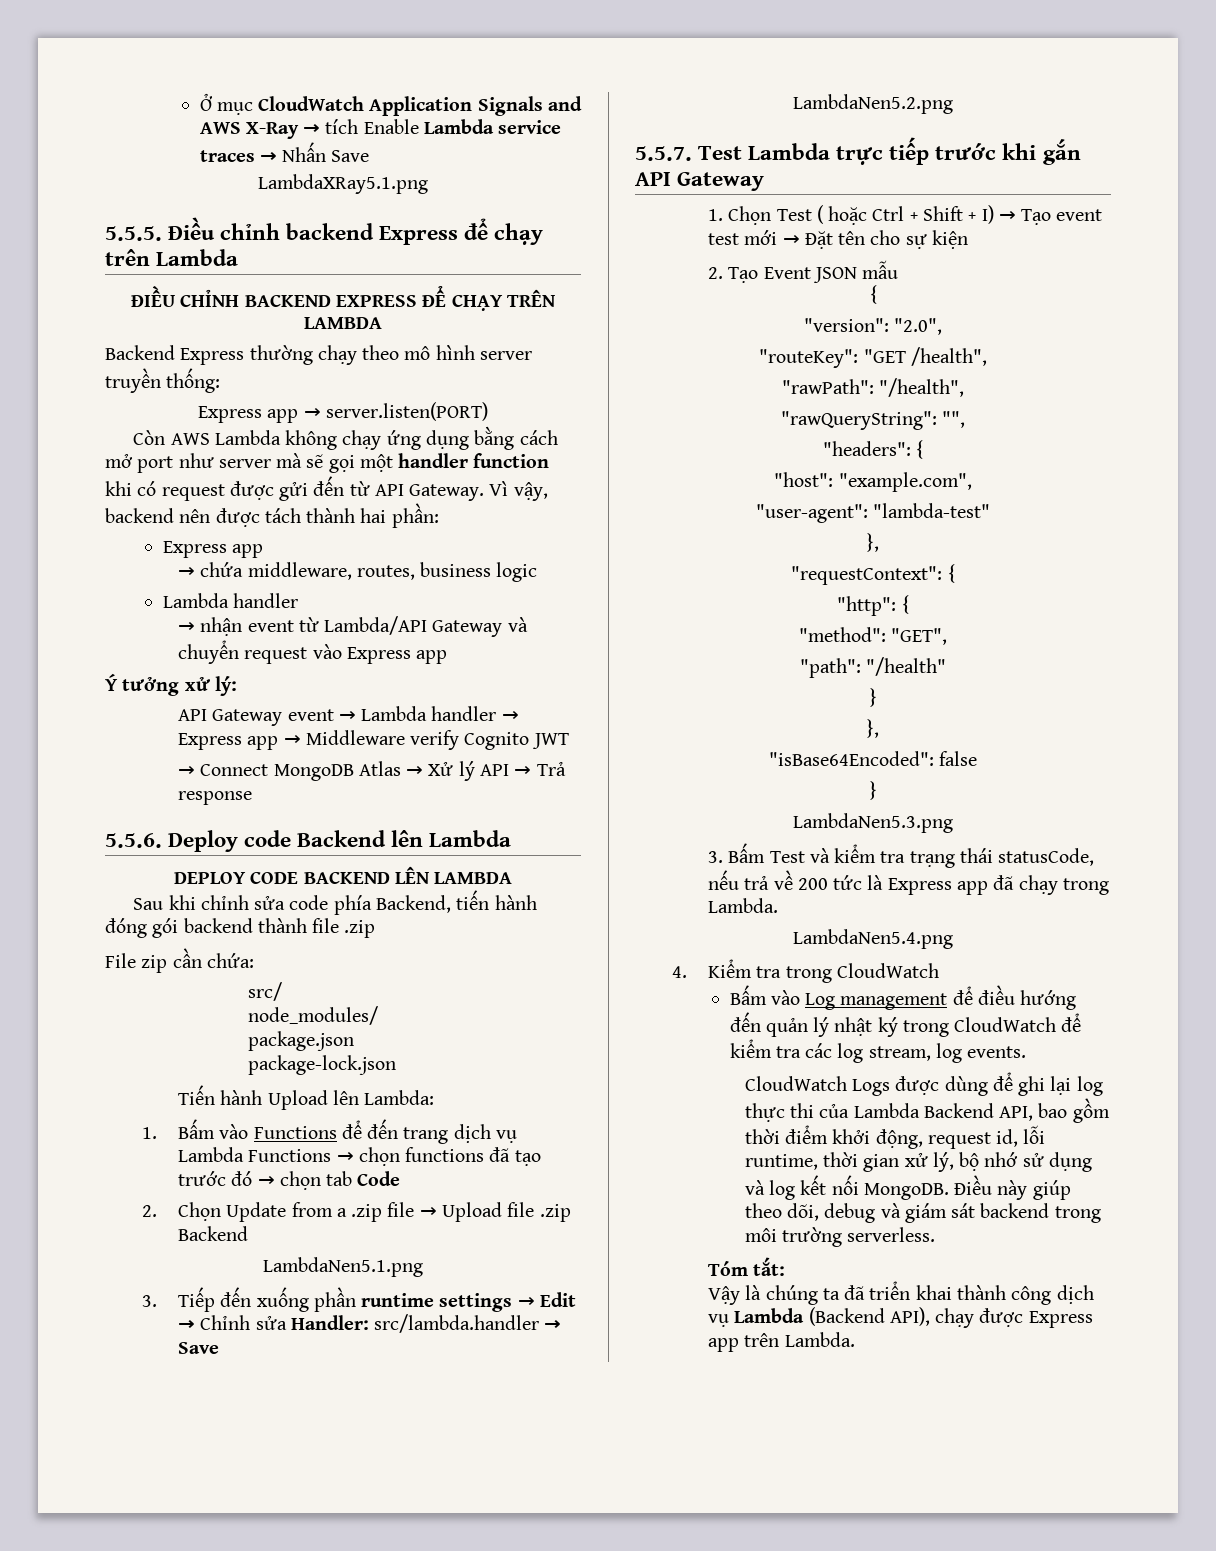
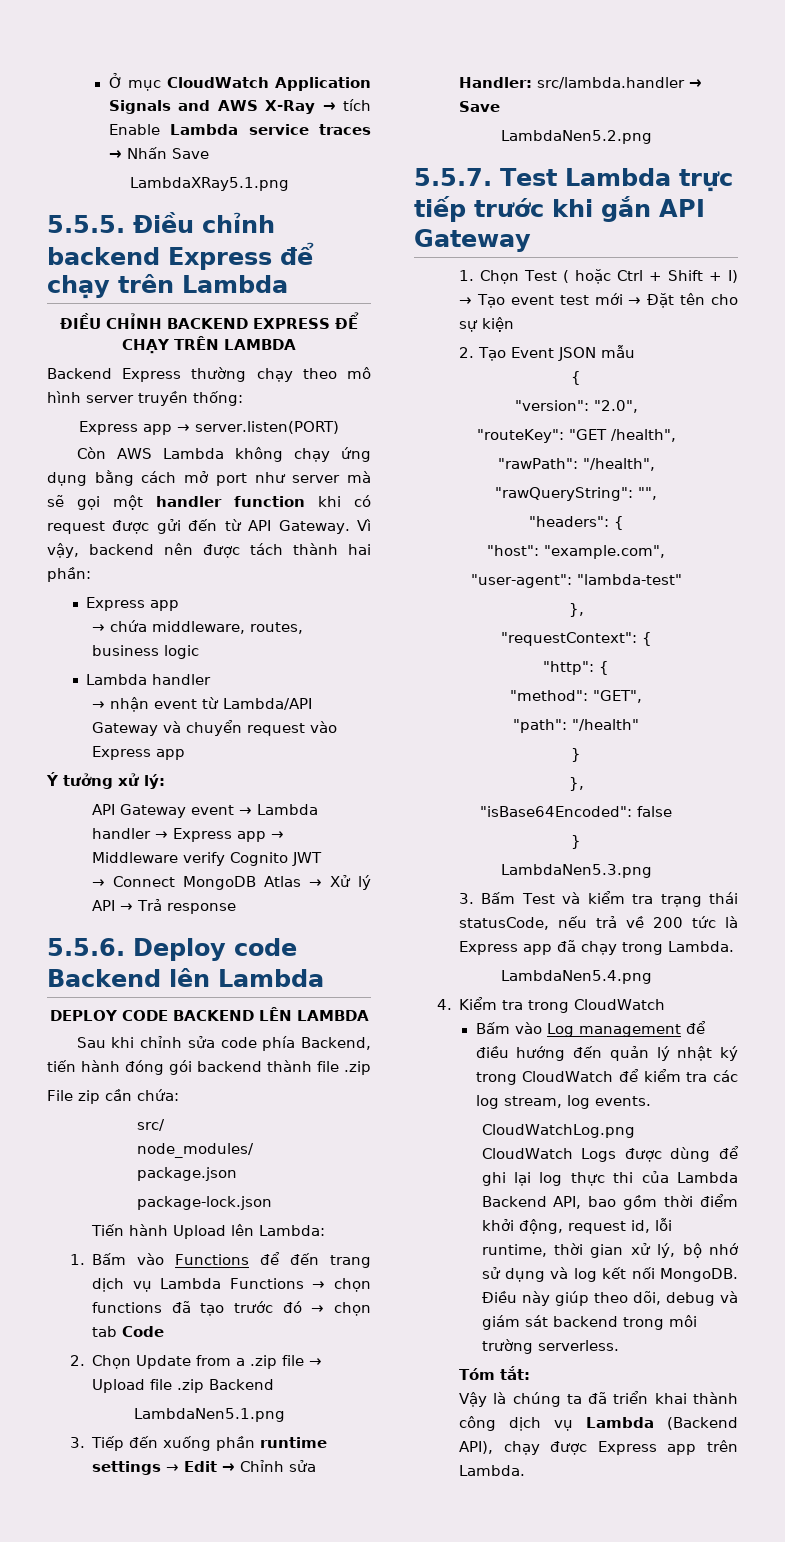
+ CloudWatchLog.png

